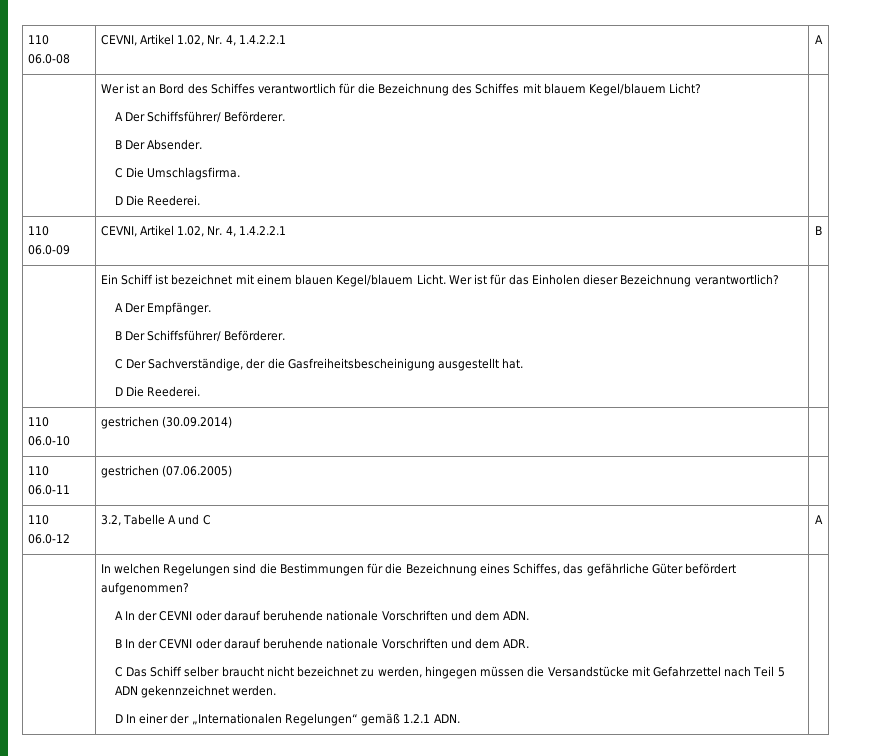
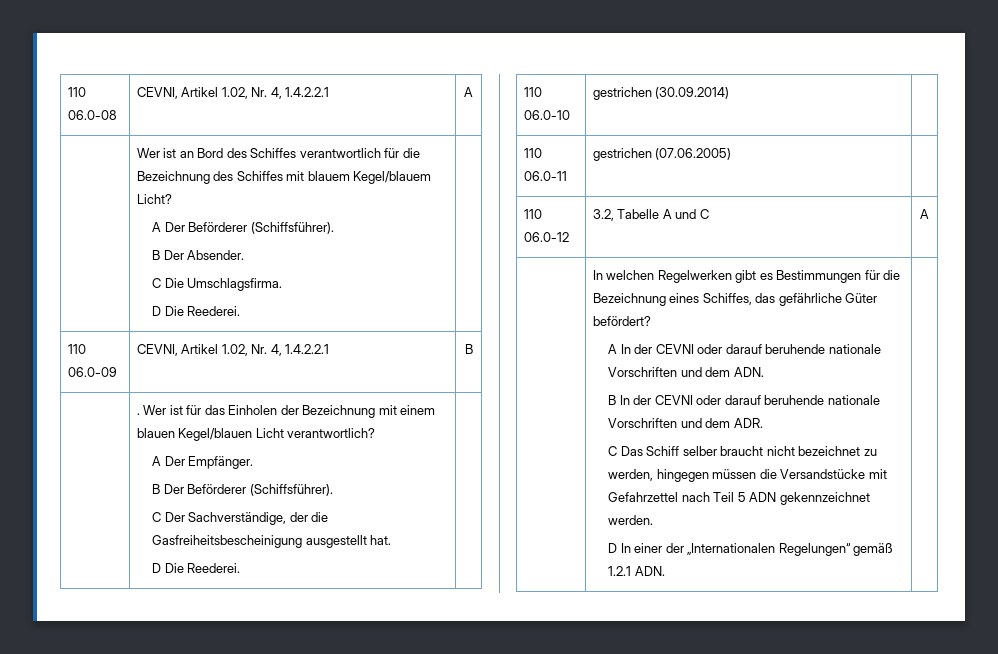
  | Wer ist an Bord des Schiffes verantwortlich für die Bezeichnung des Schiffes mit blauem Kegel/blauem Licht?
- A Der Schiffsführer/ Beförderer.
+ A Der Beförderer (Schiffsführer).
- | Ein Schiff ist bezeichnet mit einem blauen Kegel/blauem Licht. Wer ist für das Einholen dieser Bezeichnung verantwortlich?
+ | . Wer ist für das Einholen der Bezeichnung mit einem blauen Kegel/blauen Licht verantwortlich?
  A Der Empfänger.
- B Der Schiffsführer/ Beförderer.
+ B Der Beförderer (Schiffsführer).
- In welchen Regelungen sind die Bestimmungen für die Bezeichnung eines Schiffes, das gefährliche Güter befördert aufgenommen?
+ In welchen Regelwerken gibt es Bestimmungen für die Bezeichnung eines Schiffes, das gefährliche Güter befördert?

